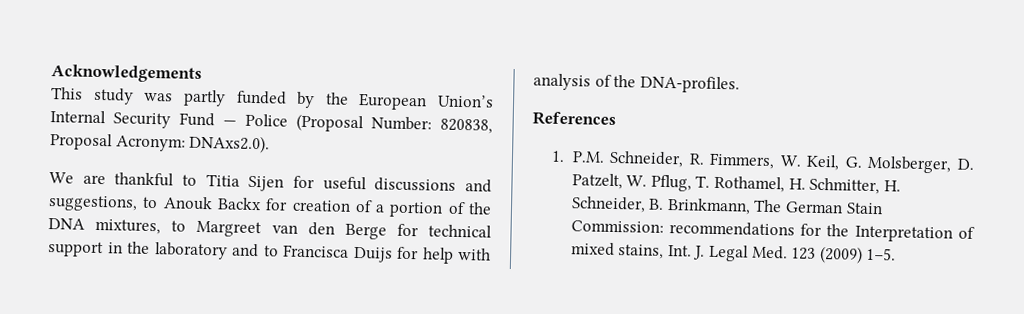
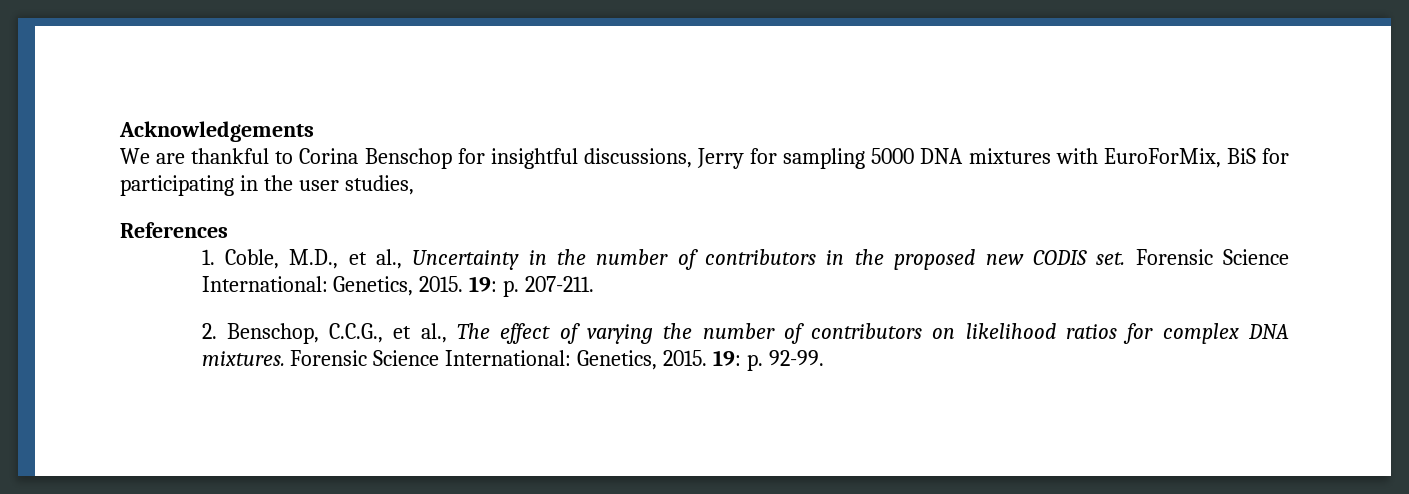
- This study was partly funded by the European Union’s Internal Security Fund — Police (Proposal Number: 820838, Proposal Acronym: DNAxs2.0).
- We are thankful to Titia Sijen for useful discussions and suggestions, to Anouk Backx for creation of a portion of the DNA mixtures, to Margreet van den Berge for technical support in the laboratory and to Francisca Duijs for help with analysis of the DNA-profiles.
+ We are thankful to Corina Benschop for insightful discussions, Jerry for sampling 5000 DNA mixtures with EuroForMix, BiS for participating in the user studies,
  References
- 1. P.M. Schneider, R. Fimmers, W. Keil, G. Molsberger, D. Patzelt, W. Pflug, T. Rothamel, H. Schmitter, H. Schneider, B. Brinkmann, The German Stain Commission: recommendations for the Interpretation of mixed stains, Int. J. Legal Med. 123 (2009) 1–5.
+ 1. Coble, M.D., et al., Uncertainty in the number of contributors in the proposed new CODIS set. Forensic Science International: Genetics, 2015. 19: p. 207-211.
+ 2. Benschop, C.C.G., et al., The effect of varying the number of contributors on likelihood ratios for complex DNA mixtures. Forensic Science International: Genetics, 2015. 19: p. 92-99.

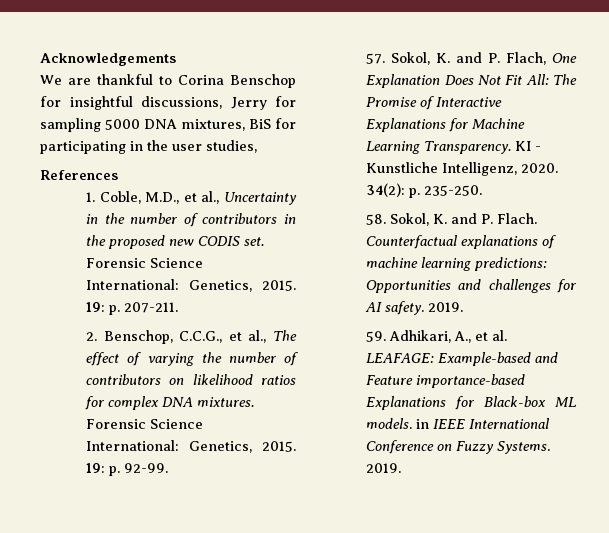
- We are thankful to Corina Benschop for insightful discussions, Jerry for sampling 5000 DNA mixtures with EuroForMix, BiS for participating in the user studies,
+ We are thankful to Corina Benschop for insightful discussions, Jerry for sampling 5000 DNA mixtures, BiS for participating in the user studies,
+ 57. Sokol, K. and P. Flach, One Explanation Does Not Fit All: The Promise of Interactive Explanations for Machine Learning Transparency. KI - Kunstliche Intelligenz, 2020. 34(2): p. 235-250.
+ 58. Sokol, K. and P. Flach. Counterfactual explanations of machine learning predictions: Opportunities and challenges for AI safety. 2019.
+ 59. Adhikari, A., et al. LEAFAGE: Example-based and Feature importance-based Explanations for Black-box ML models. in IEEE International Conference on Fuzzy Systems. 2019.

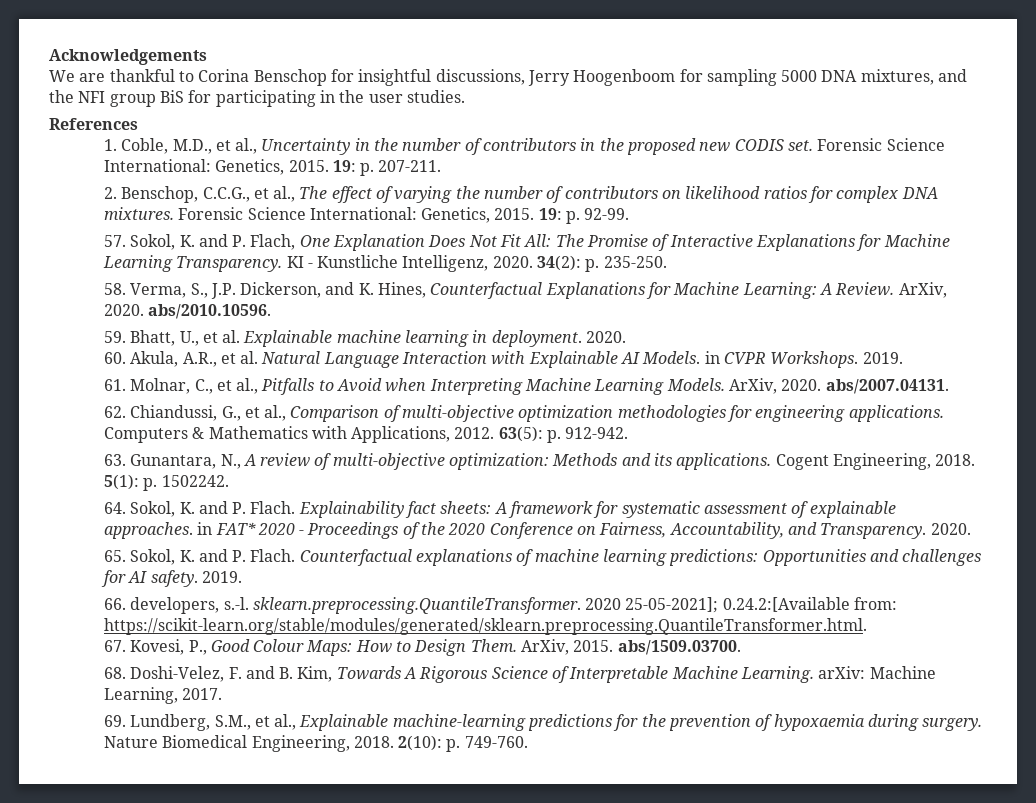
- We are thankful to Corina Benschop for insightful discussions, Jerry for sampling 5000 DNA mixtures, BiS for participating in the user studies,
+ We are thankful to Corina Benschop for insightful discussions, Jerry Hoogenboom for sampling 5000 DNA mixtures, and the NFI group BiS for participating in the user studies.
- 58. Sokol, K. and P. Flach.
+ 58. Verma, S., J.P. Dickerson, and K. Hines, Counterfactual Explanations for Machine Learning: A Review. ArXiv, 2020. abs/2010.10596.
+ 59. Bhatt, U., et al. Explainable machine learning in deployment. 2020.
+ 60. Akula, A.R., et al. Natural Language Interaction with Explainable AI Models. in CVPR Workshops. 2019.
+ 61. Molnar, C., et al., Pitfalls to Avoid when Interpreting Machine Learning Models. ArXiv, 2020. abs/2007.04131.
+ 62. Chiandussi, G., et al., Comparison of multi-objective optimization methodologies for engineering applications. Computers & Mathematics with Applications, 2012. 63(5): p. 912-942.
+ 63. Gunantara, N., A review of multi-objective optimization: Methods and its applications. Cogent Engineering, 2018. 5(1): p. 1502242.
+ 64. Sokol, K. and P. Flach. Explainability fact sheets: A framework for systematic assessment of explainable approaches. in FAT* 2020 - Proceedings of the 2020 Conference on Fairness, Accountability, and Transparency. 2020.
+ 65. Sokol, K. and P. Flach.
- 59. Adhikari, A., et al. LEAFAGE: Example-based and Feature importance-based Explanations for Black-box ML models. in IEEE International Conference on Fuzzy Systems. 2019.
+ 66. developers, s.-l. sklearn.preprocessing.QuantileTransformer. 2020 25-05-2021]; 0.24.2:[Available from: https://scikit-learn.org/stable/modules/generated/sklearn.preprocessing.QuantileTransformer.html.
+ 67. Kovesi, P., Good Colour Maps: How to Design Them. ArXiv, 2015. abs/1509.03700.
+ 68. Doshi-Velez, F. and B. Kim, Towards A Rigorous Science of Interpretable Machine Learning. arXiv: Machine Learning, 2017.
+ 69. Lundberg, S.M., et al., Explainable machine-learning predictions for the prevention of hypoxaemia during surgery. Nature Biomedical Engineering, 2018. 2(10): p. 749-760.

